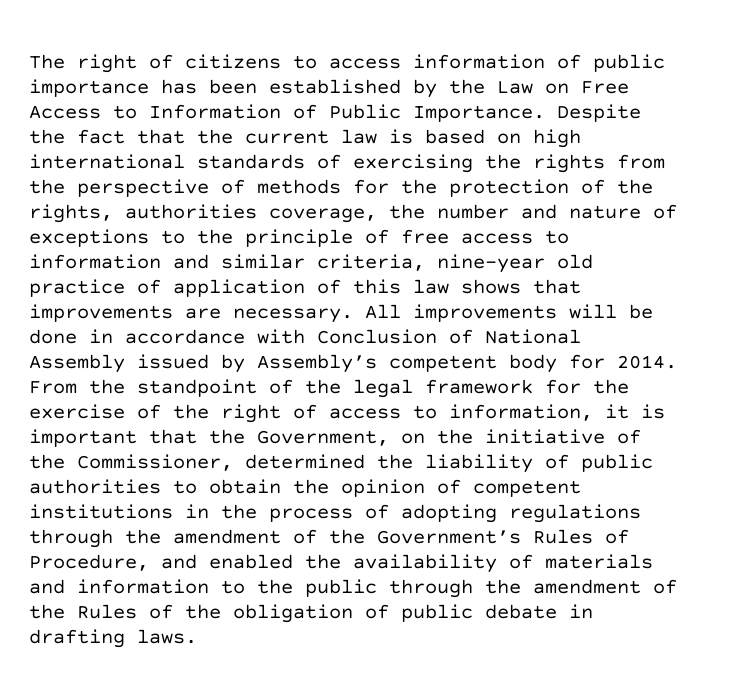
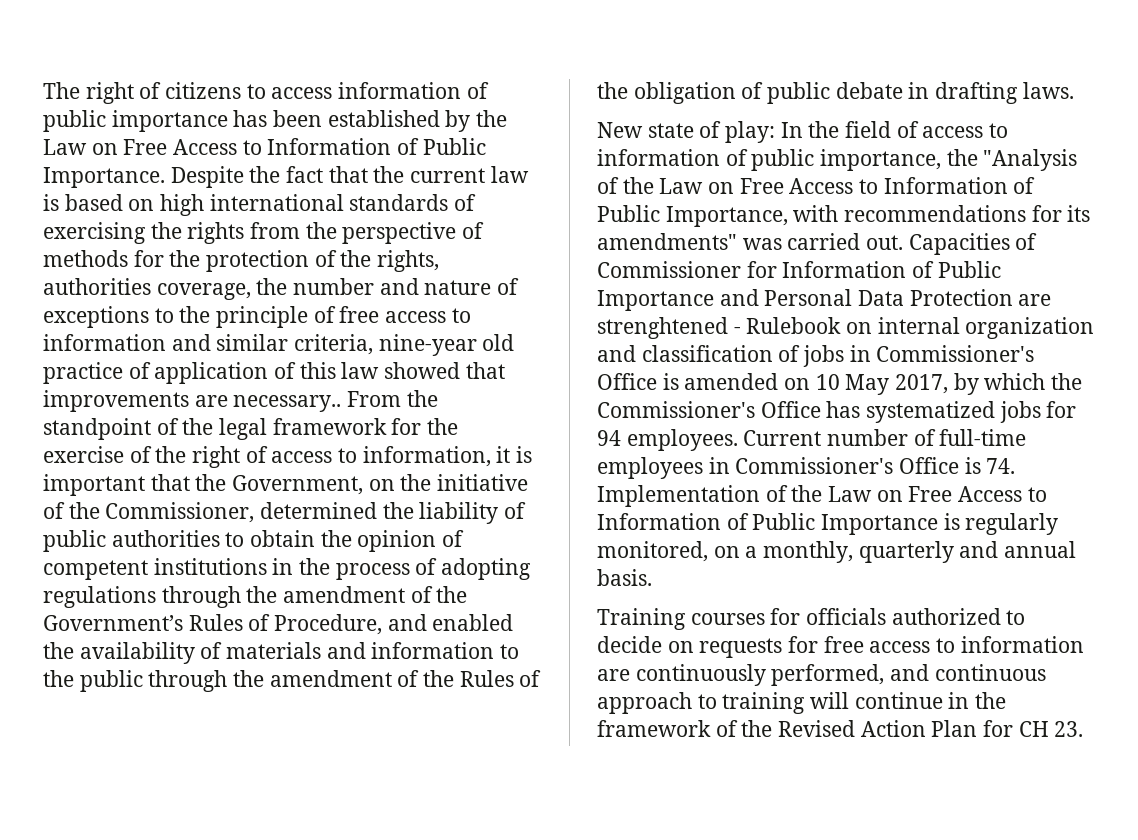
- Despite the fact that the current law is based on high international standards of exercising the rights from the perspective of methods for the protection of the rights, authorities coverage, the number and nature of exceptions to the principle of free access to information and similar criteria, nine-year old practice of application of this law shows that improvements are necessary. All improvements will be done in accordance with Conclusion of National Assembly issued by Assembly’s competent body for 2014.
+ Despite the fact that the current law is based on high international standards of exercising the rights from the perspective of methods for the protection of the rights, authorities coverage, the number and nature of exceptions to the principle of free access to information and similar criteria, nine-year old practice of application of this law showed that improvements are necessary..
+ New state of play: In the field of access to information of public importance, the "Analysis of the Law on Free Access to Information of Public Importance, with recommendations for its amendments" was carried out. Capacities of Commissioner for Information of Public Importance and Personal Data Protection are strenghtened - Rulebook on internal organization and classification of jobs in Commissioner's Office is amended on 10 May 2017, by which the Commissioner's Office has systematized jobs for 94 employees. Current number of full-time employees in Commissioner's Office is 74. Implementation of the Law on Free Access to Information of Public Importance is regularly monitored, on a monthly, quarterly and annual basis.
+ Training courses for officials authorized to decide on requests for free access to information are continuously performed, and continuous approach to training will continue in the framework of the Revised Action Plan for CH 23.

